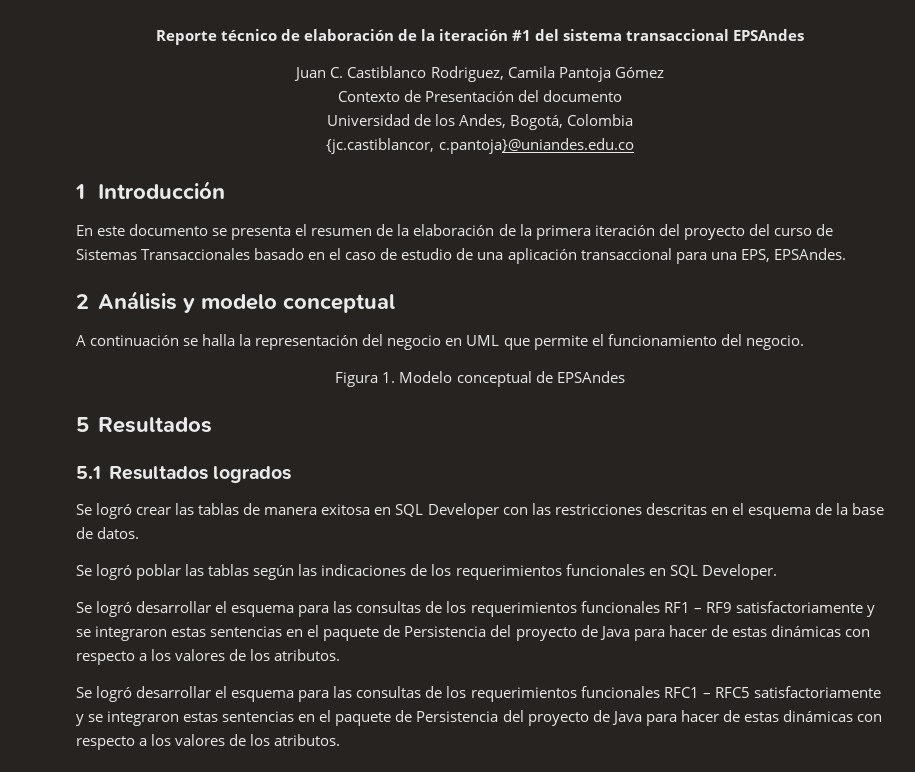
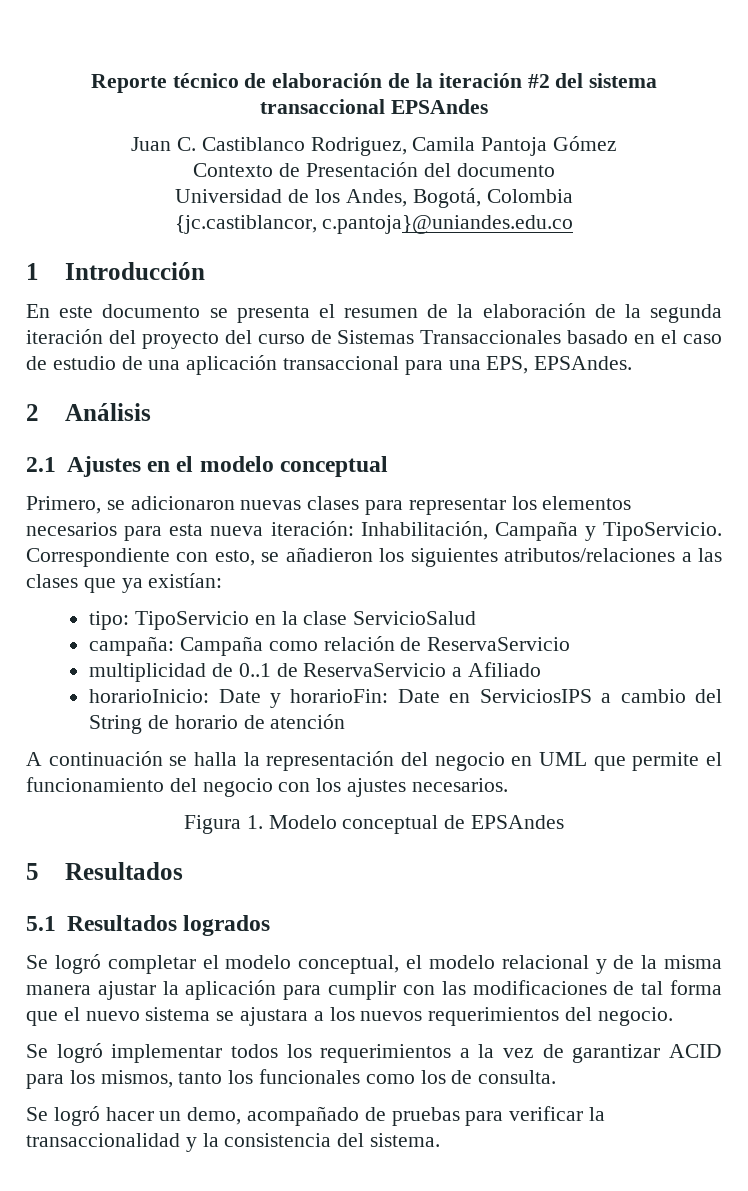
- Reporte técnico de elaboración de la iteración #1 del sistema transaccional EPSAndes
+ Reporte técnico de elaboración de la iteración #2 del sistema transaccional EPSAndes
- En este documento se presenta el resumen de la elaboración de la primera iteración del proyecto del curso de Sistemas Transaccionales basado en el caso de estudio de una aplicación transaccional para una EPS, EPSAndes.
+ En este documento se presenta el resumen de la elaboración de la segunda iteración del proyecto del curso de Sistemas Transaccionales basado en el caso de estudio de una aplicación transaccional para una EPS, EPSAndes.
- 2 Análisis y modelo conceptual
+ 2 Análisis
+ 2.1 Ajustes en el modelo conceptual
+ Primero, se adicionaron nuevas clases para representar los elementos necesarios para esta nueva iteración: Inhabilitación, Campaña y TipoServicio. Correspondiente con esto, se añadieron los siguientes atributos/relaciones a las clases que ya existían:
+ tipo: TipoServicio en la clase ServicioSalud
+ campaña: Campaña como relación de ReservaServicio
+ multiplicidad de 0..1 de ReservaServicio a Afiliado
+ horarioInicio: Date y horarioFin: Date en ServiciosIPS a cambio del String de horario de atención
- A continuación se halla la representación del negocio en UML que permite el funcionamiento del negocio.
+ A continuación se halla la representación del negocio en UML que permite el funcionamiento del negocio con los ajustes necesarios.
- Se logró crear las tablas de manera exitosa en SQL Developer con las restricciones descritas en el esquema de la base de datos.
- Se logró poblar las tablas según las indicaciones de los requerimientos funcionales en SQL Developer.
- Se logró desarrollar el esquema para las consultas de los requerimientos funcionales RF1 – RF9 satisfactoriamente y se integraron estas sentencias en el paquete de Persistencia del proyecto de Java para hacer de estas dinámicas con respecto a los valores de los atributos.
- Se logró desarrollar el esquema para las consultas de los requerimientos funcionales RFC1 – RFC5 satisfactoriamente y se integraron estas sentencias en el paquete de Persistencia del proyecto de Java para hacer de estas dinámicas con respecto a los valores de los atributos.
+ Se logró completar el modelo conceptual, el modelo relacional y de la misma manera ajustar la aplicación para cumplir con las modificaciones de tal forma que el nuevo sistema se ajustara a los nuevos requerimientos del negocio.
+ Se logró implementar todos los requerimientos a la vez de garantizar ACID para los mismos, tanto los funcionales como los de consulta.
+ Se logró hacer un demo, acompañado de pruebas para verificar la transaccionalidad y la consistencia del sistema.

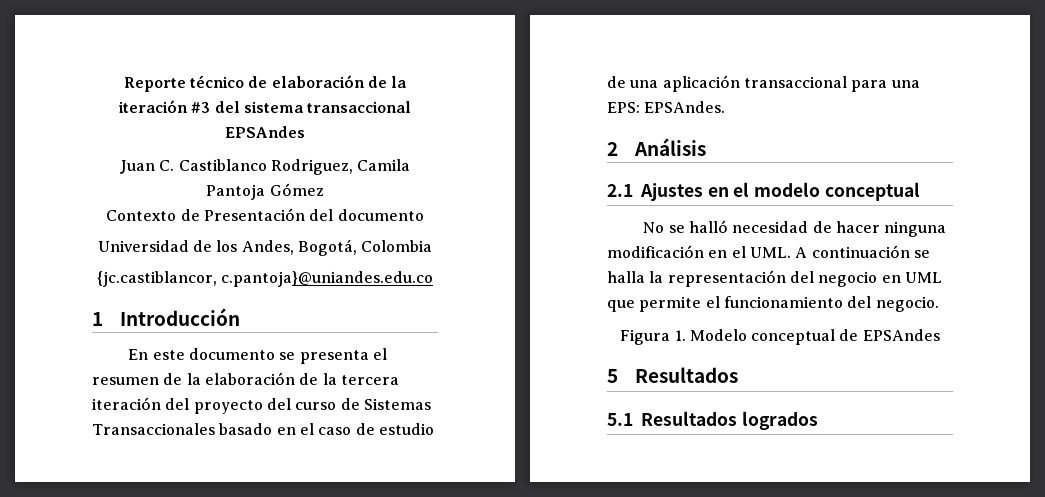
- Reporte técnico de elaboración de la iteración #2 del sistema transaccional EPSAndes
+ Reporte técnico de elaboración de la iteración #3 del sistema transaccional EPSAndes
- En este documento se presenta el resumen de la elaboración de la segunda iteración del proyecto del curso de Sistemas Transaccionales basado en el caso de estudio de una aplicación transaccional para una EPS, EPSAndes.
+ En este documento se presenta el resumen de la elaboración de la tercera iteración del proyecto del curso de Sistemas Transaccionales basado en el caso de estudio de una aplicación transaccional para una EPS: EPSAndes.
- Primero, se adicionaron nuevas clases para representar los elementos necesarios para esta nueva iteración: Inhabilitación, Campaña y TipoServicio. Correspondiente con esto, se añadieron los siguientes atributos/relaciones a las clases que ya existían:
- tipo: TipoServicio en la clase ServicioSalud
- campaña: Campaña como relación de ReservaServicio
- multiplicidad de 0..1 de ReservaServicio a Afiliado
- horarioInicio: Date y horarioFin: Date en ServiciosIPS a cambio del String de horario de atención
- A continuación se halla la representación del negocio en UML que permite el funcionamiento del negocio con los ajustes necesarios.
+ No se halló necesidad de hacer ninguna modificación en el UML. A continuación se halla la representación del negocio en UML que permite el funcionamiento del negocio.
- Se logró completar el modelo conceptual, el modelo relacional y de la misma manera ajustar la aplicación para cumplir con las modificaciones de tal forma que el nuevo sistema se ajustara a los nuevos requerimientos del negocio.
- Se logró implementar todos los requerimientos a la vez de garantizar ACID para los mismos, tanto los funcionales como los de consulta.
- Se logró hacer un demo, acompañado de pruebas para verificar la transaccionalidad y la consistencia del sistema.

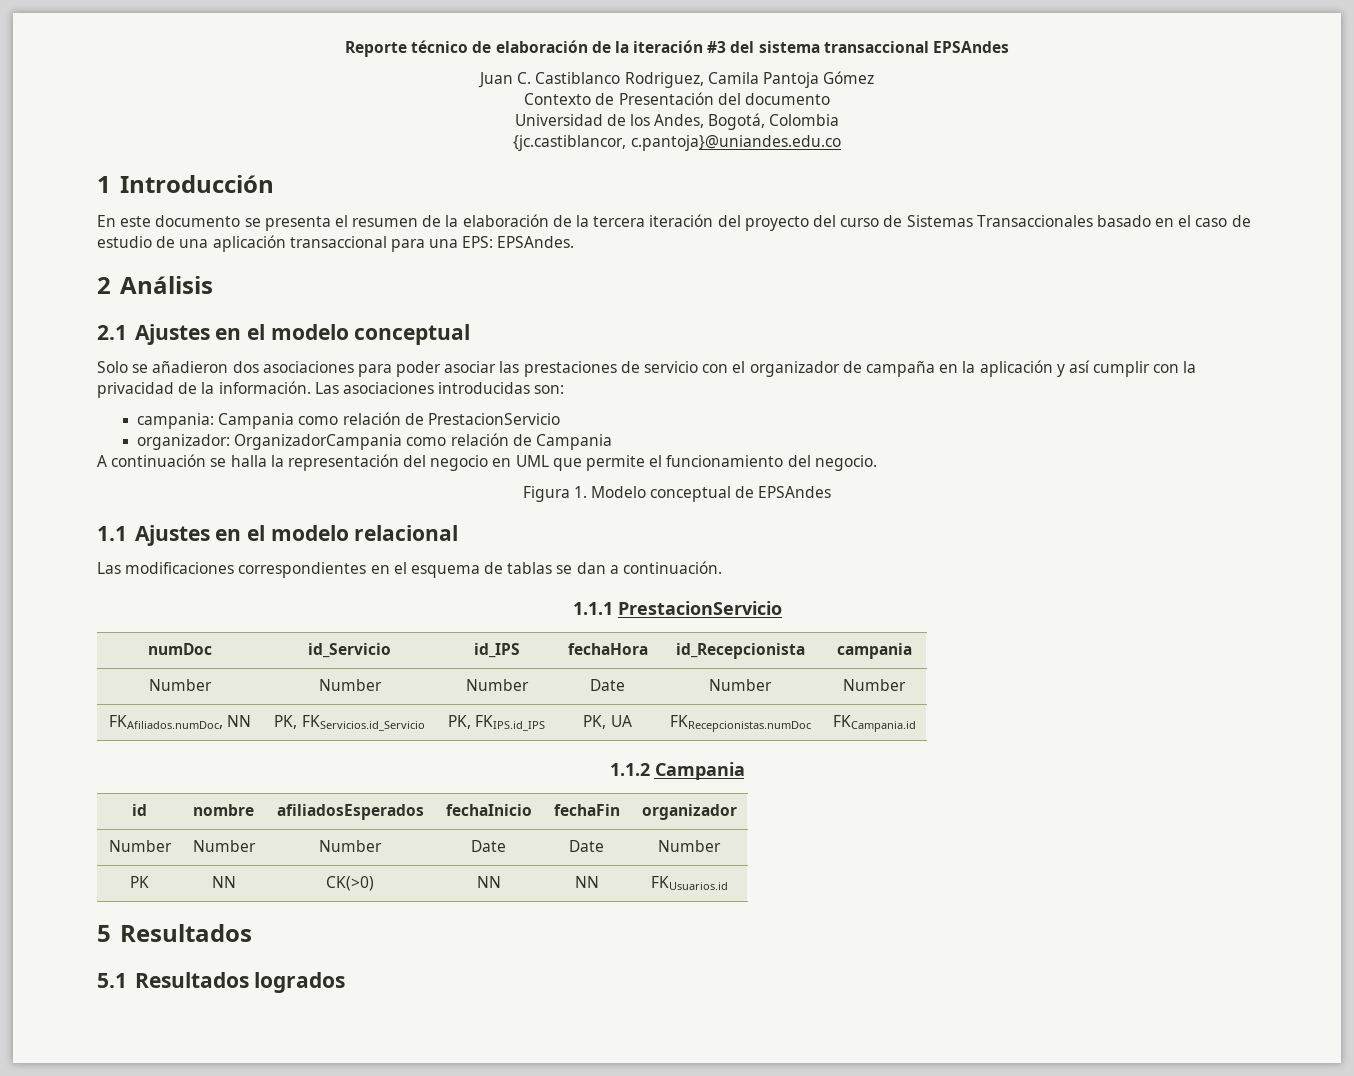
- No se halló necesidad de hacer ninguna modificación en el UML. A continuación se halla la representación del negocio en UML que permite el funcionamiento del negocio.
+ Solo se añadieron dos asociaciones para poder asociar las prestaciones de servicio con el organizador de campaña en la aplicación y así cumplir con la privacidad de la información. Las asociaciones introducidas son:
+ campania: Campania como relación de PrestacionServicio
+ organizador: OrganizadorCampania como relación de Campania
+ A continuación se halla la representación del negocio en UML que permite el funcionamiento del negocio.
+ 1.1 Ajustes en el modelo relacional
+ Las modificaciones correspondientes en el esquema de tablas se dan a continuación.
+ 1.1.1 PrestacionServicio
+ numDoc | id_Servicio | id_IPS | fechaHora | id_Recepcionista | campania
+ Number | Number | Number | Date | Number | Number
+ FKAfiliados.numDoc, NN | PK, FKServicios.id_Servicio | PK, FKIPS.id_IPS | PK, UA | FKRecepcionistas.numDoc | FKCampania.id
+ 1.1.2 Campania
+ id | nombre | afiliadosEsperados | fechaInicio | fechaFin | organizador
+ Number | Number | Number | Date | Date | Number
+ PK | NN | CK(>0) | NN | NN | FKUsuarios.id

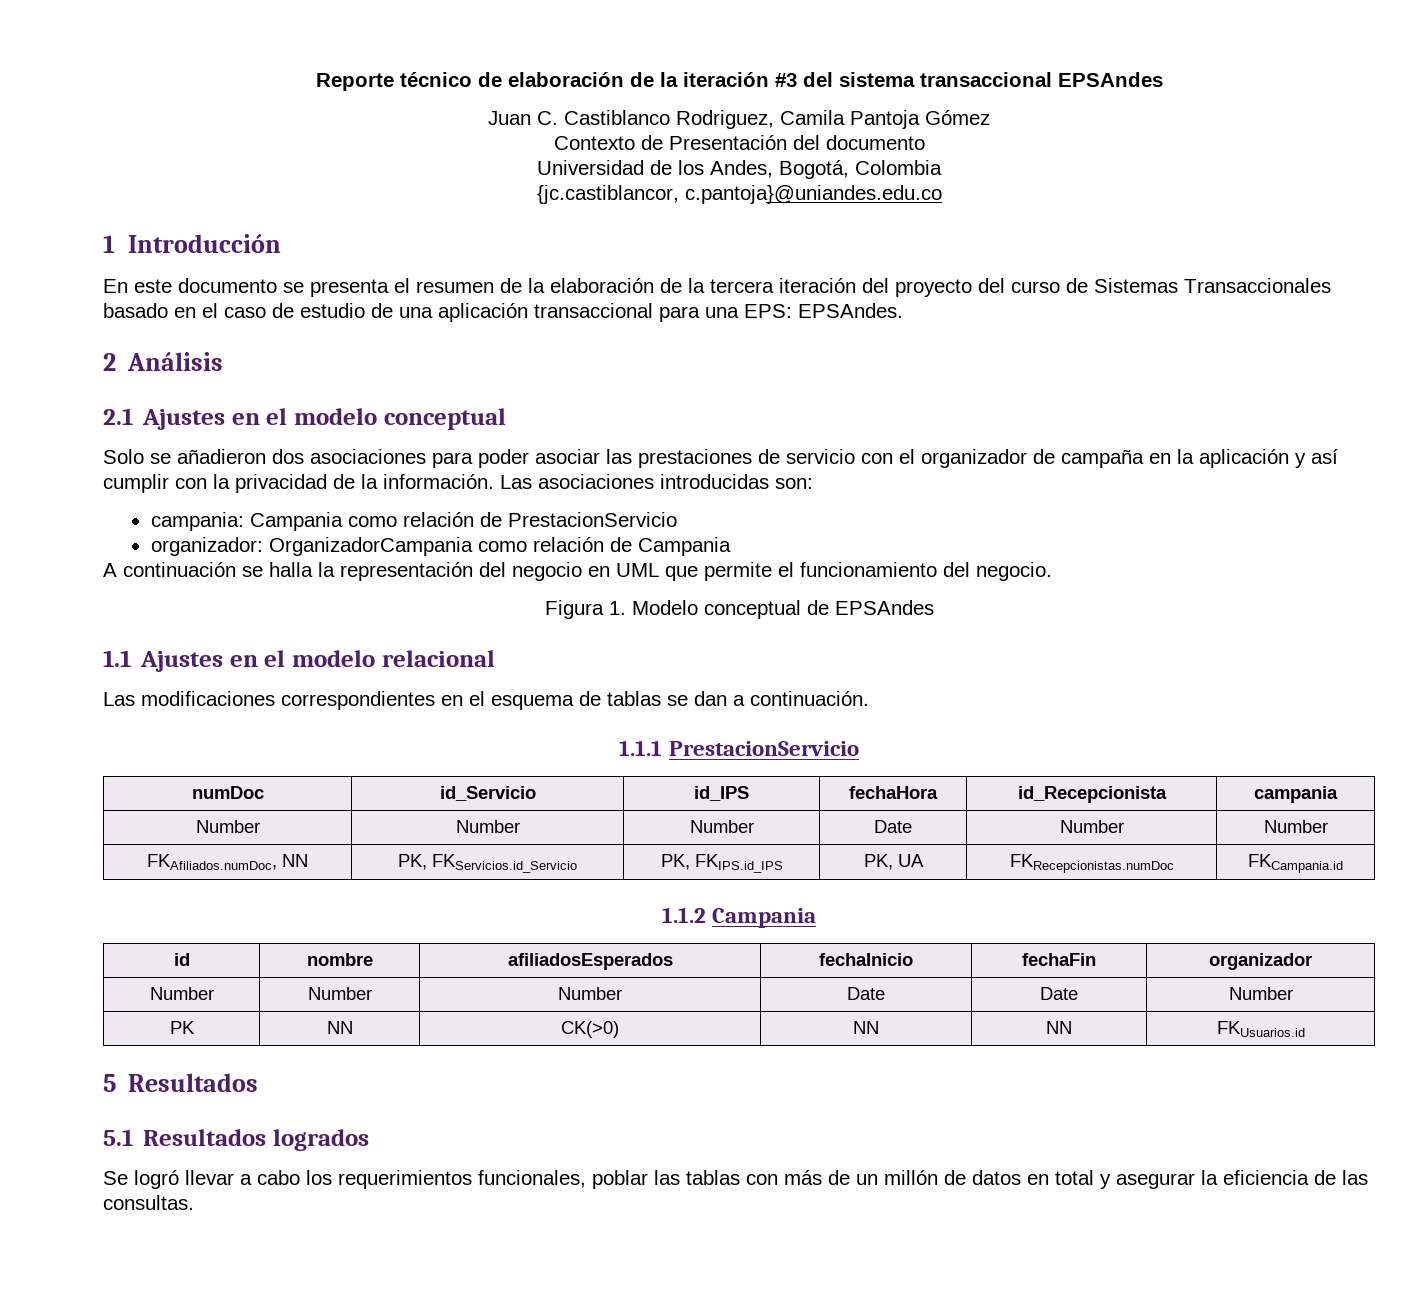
+ Se logró llevar a cabo los requerimientos funcionales, poblar las tablas con más de un millón de datos en total y asegurar la eficiencia de las consultas.

